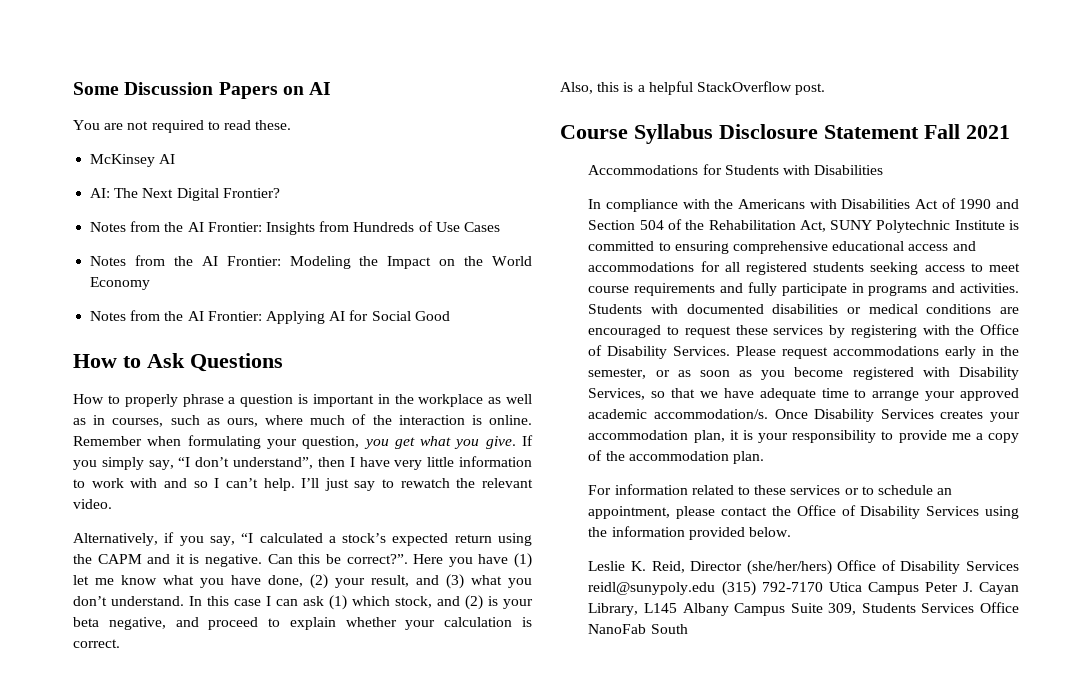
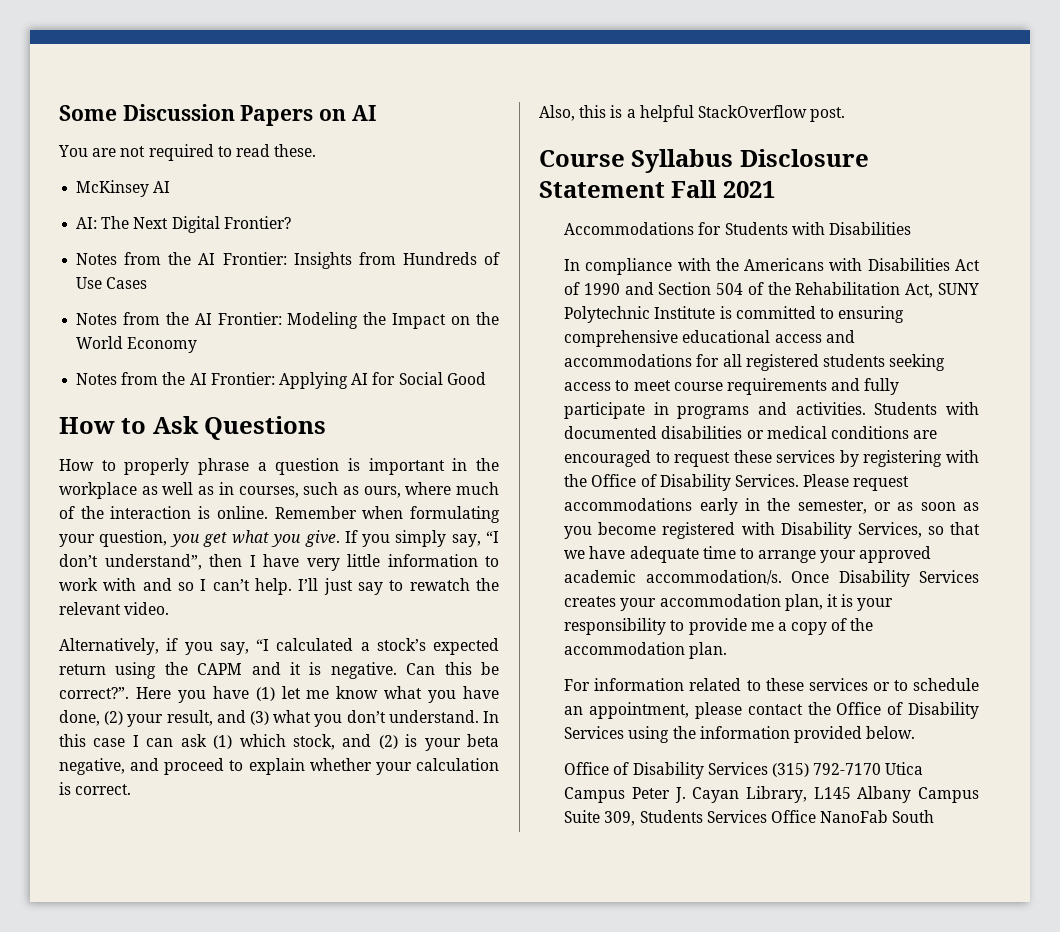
- Leslie K. Reid, Director (she/her/hers) Office of Disability Services reidl@sunypoly.edu (315) 792-7170 Utica Campus Peter J. Cayan Library, L145 Albany Campus Suite 309, Students Services Office NanoFab South
+ Office of Disability Services (315) 792-7170 Utica Campus Peter J. Cayan Library, L145 Albany Campus Suite 309, Students Services Office NanoFab South

